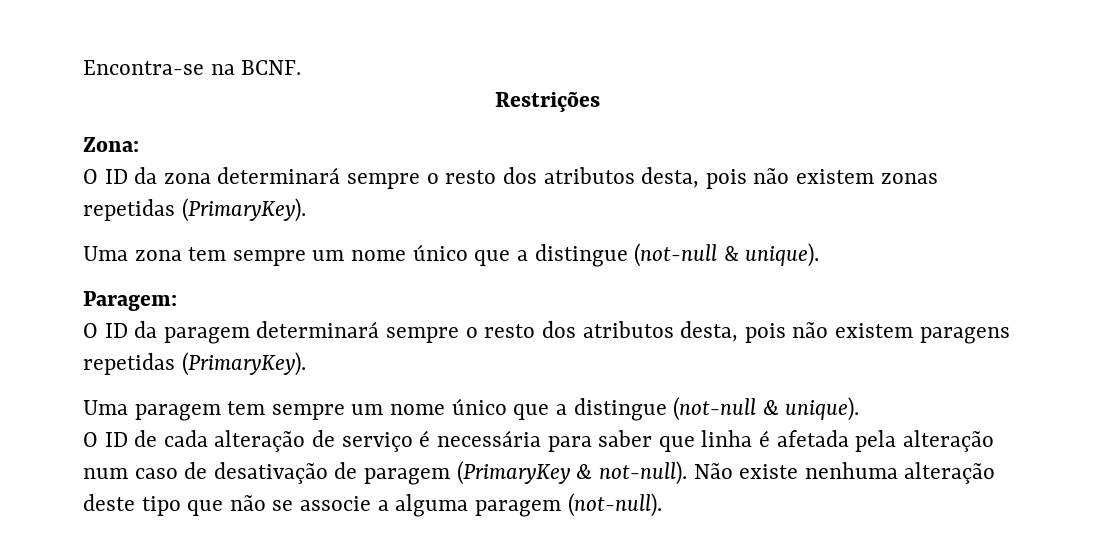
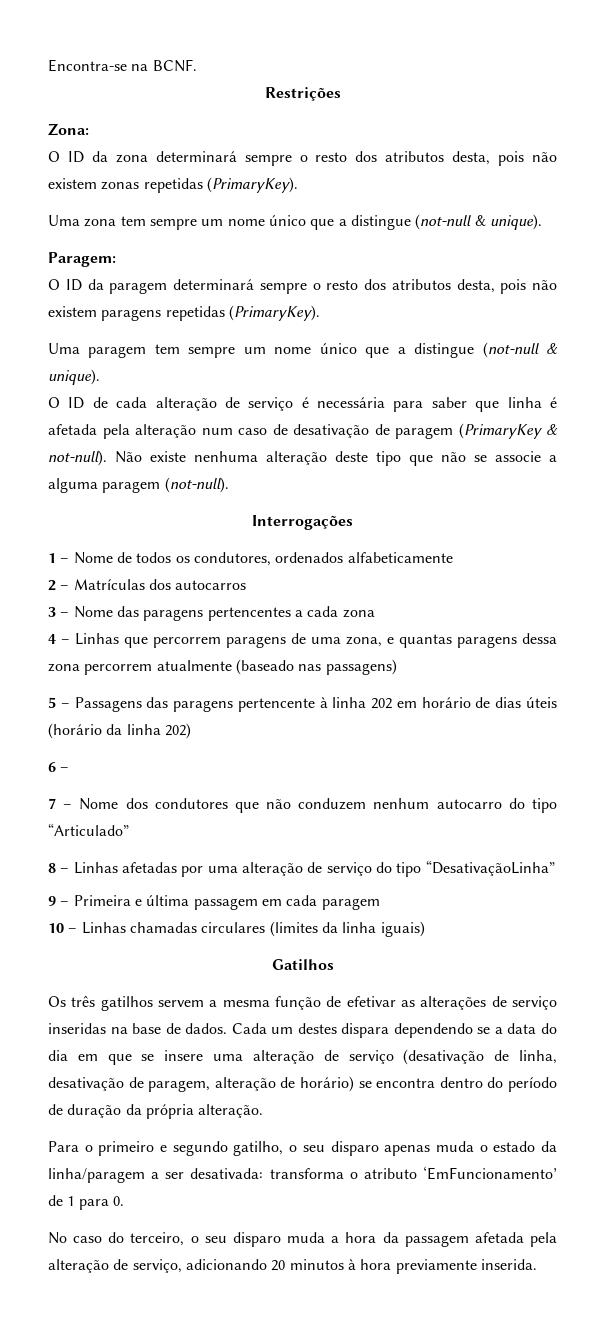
+ Interrogações
+ 1 – Nome de todos os condutores, ordenados alfabeticamente
+ 2 – Matrículas dos autocarros
+ 3 – Nome das paragens pertencentes a cada zona
+ 4 – Linhas que percorrem paragens de uma zona, e quantas paragens dessa zona percorrem atualmente (baseado nas passagens)
+ 5 – Passagens das paragens pertencente à linha 202 em horário de dias úteis (horário da linha 202)
+ 6 –
+ 7 – Nome dos condutores que não conduzem nenhum autocarro do tipo “Articulado”
+ 8 – Linhas afetadas por uma alteração de serviço do tipo “DesativaçãoLinha”
+ 9 – Primeira e última passagem em cada paragem
+ 10 – Linhas chamadas circulares (limites da linha iguais)
+ Gatilhos
+ Os três gatilhos servem a mesma função de efetivar as alterações de serviço inseridas na base de dados. Cada um destes dispara dependendo se a data do dia em que se insere uma alteração de serviço (desativação de linha, desativação de paragem, alteração de horário) se encontra dentro do período de duração da própria alteração.
+ Para o primeiro e segundo gatilho, o seu disparo apenas muda o estado da linha/paragem a ser desativada: transforma o atributo ‘EmFuncionamento’ de 1 para 0.
+ No caso do terceiro, o seu disparo muda a hora da passagem afetada pela alteração de serviço, adicionando 20 minutos à hora previamente inserida.

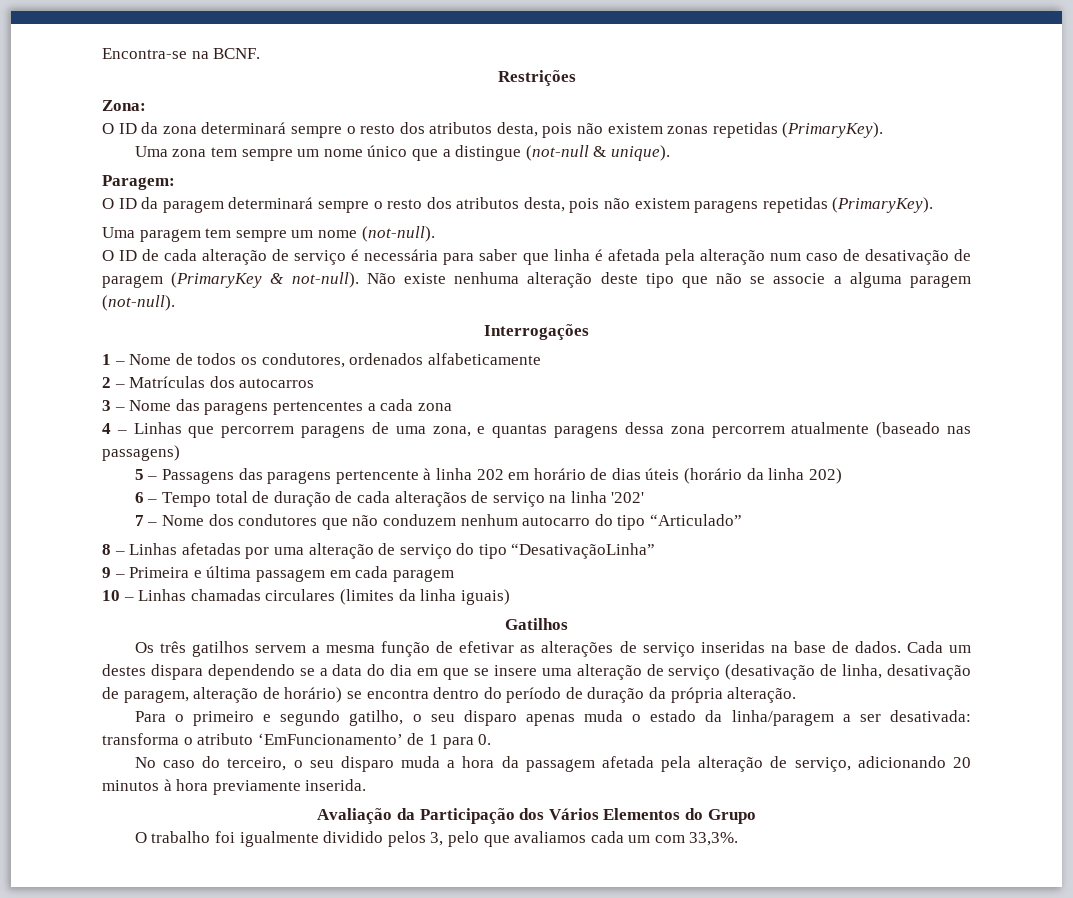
- Uma paragem tem sempre um nome único que a distingue (not-null & unique).
+ Uma paragem tem sempre um nome (not-null).
- 6 –
+ 6 – Tempo total de duração de cada alteraçãos de serviço na linha '202'
+ Avaliação da Participação dos Vários Elementos do Grupo
+ O trabalho foi igualmente dividido pelos 3, pelo que avaliamos cada um com 33,3%.

